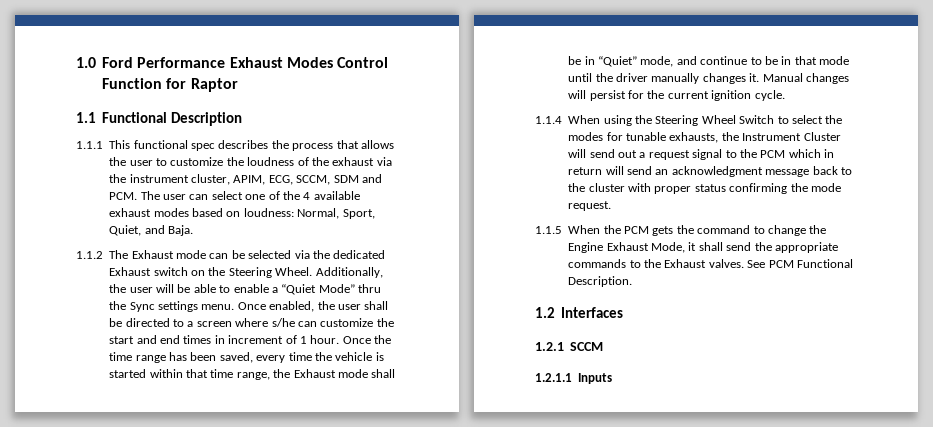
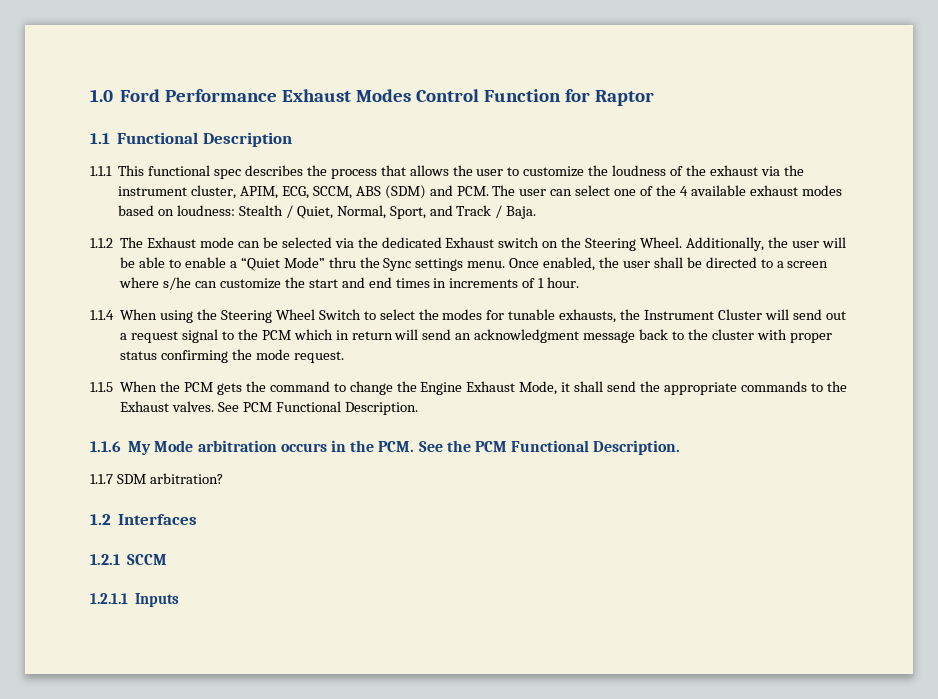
- 1.1.1 This functional spec describes the process that allows the user to customize the loudness of the exhaust via the instrument cluster, APIM, ECG, SCCM, SDM and PCM. The user can select one of the 4 available exhaust modes based on loudness: Normal, Sport, Quiet, and Baja.
+ 1.1.1 This functional spec describes the process that allows the user to customize the loudness of the exhaust via the instrument cluster, APIM, ECG, SCCM, ABS (SDM) and PCM. The user can select one of the 4 available exhaust modes based on loudness: Stealth / Quiet, Normal, Sport, and Track / Baja.
- Once enabled, the user shall be directed to a screen where s/he can customize the start and end times in increment of 1 hour. Once the time range has been saved, every time the vehicle is started within that time range, the Exhaust mode shall be in “Quiet” mode, and continue to be in that mode until the driver manually changes it. Manual changes will persist for the current ignition cycle.
+ Once enabled, the user shall be directed to a screen where s/he can customize the start and end times in increments of 1 hour.
+ 1.1.6 My Mode arbitration occurs in the PCM. See the PCM Functional Description.
+ 1.1.7 SDM arbitration?

